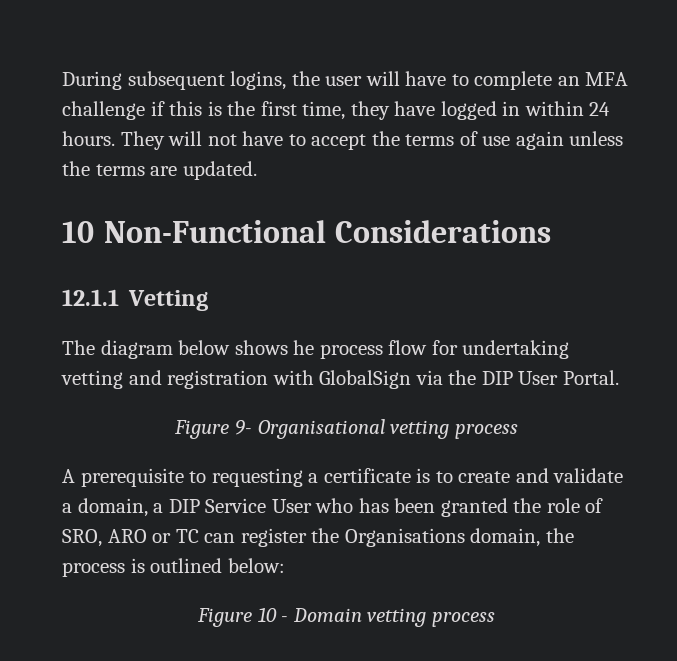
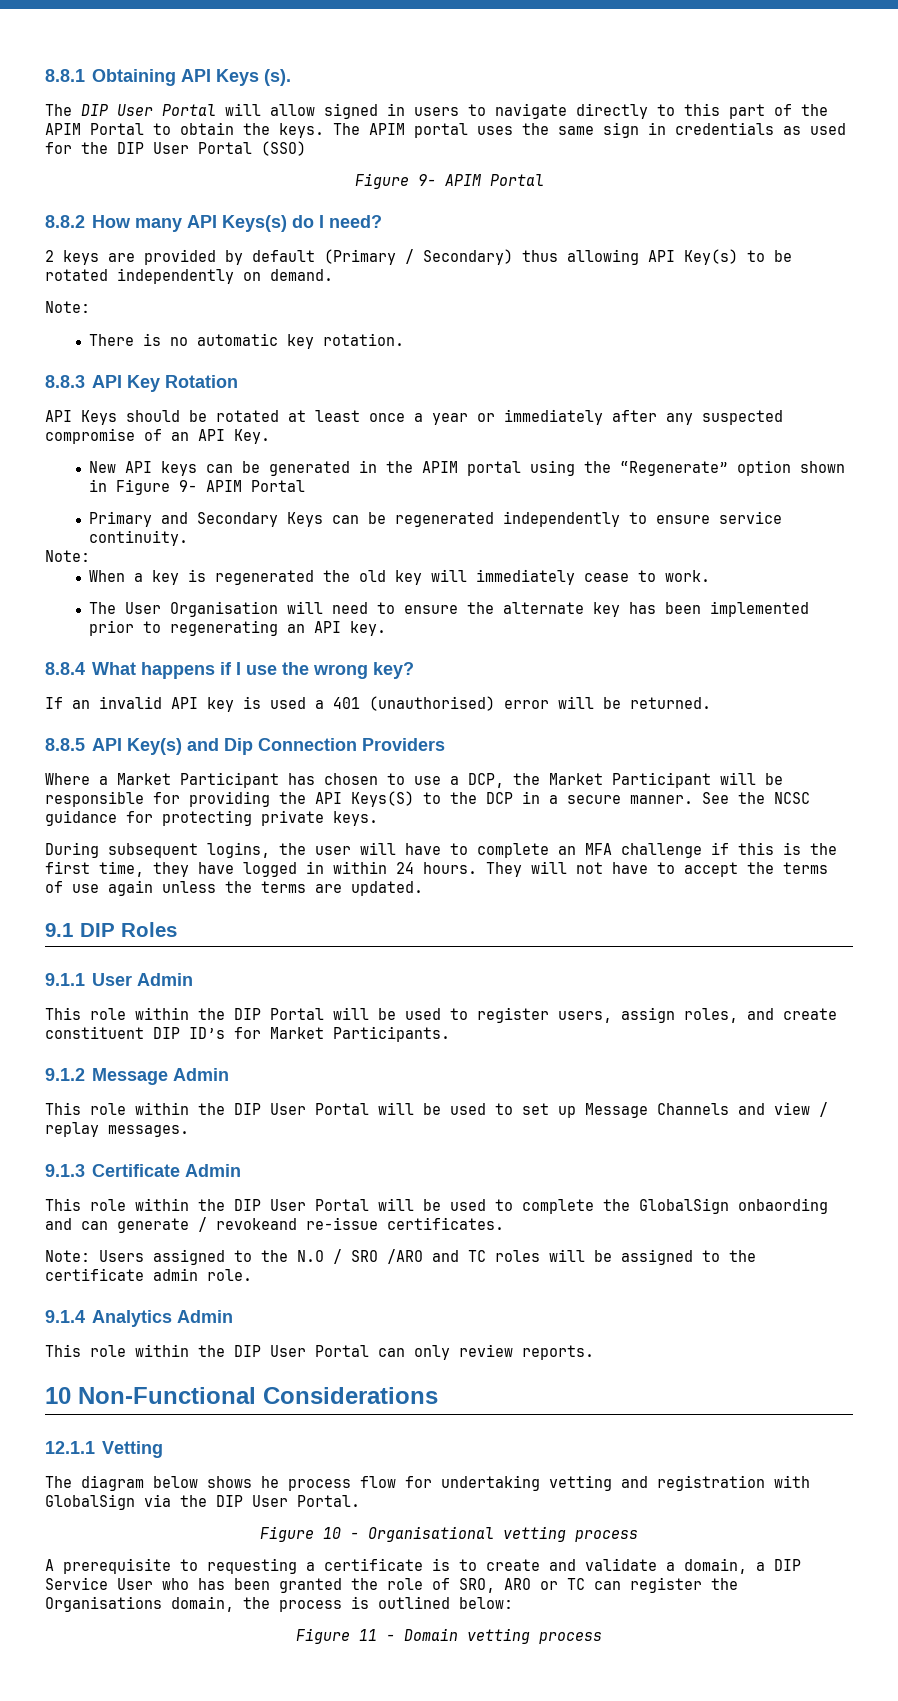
+ 8.8.1 Obtaining API Keys (s).
+ The DIP User Portal will allow signed in users to navigate directly to this part of the APIM Portal to obtain the keys. The APIM portal uses the same sign in credentials as used for the DIP User Portal (SSO)
+ Figure 9- APIM Portal
+ 8.8.2 How many API Keys(s) do I need?
+ 2 keys are provided by default (Primary / Secondary) thus allowing API Key(s) to be rotated independently on demand.
+ Note:
+ There is no automatic key rotation.
+ 8.8.3 API Key Rotation
+ API Keys should be rotated at least once a year or immediately after any suspected compromise of an API Key.
+ New API keys can be generated in the APIM portal using the “Regenerate” option shown in Figure 9- APIM Portal
+ Primary and Secondary Keys can be regenerated independently to ensure service continuity.
+ Note:
+ When a key is regenerated the old key will immediately cease to work.
+ The User Organisation will need to ensure the alternate key has been implemented prior to regenerating an API key.
+ 8.8.4 What happens if I use the wrong key?
+ If an invalid API key is used a 401 (unauthorised) error will be returned.
+ 8.8.5 API Key(s) and Dip Connection Providers
+ Where a Market Participant has chosen to use a DCP, the Market Participant will be responsible for providing the API Keys(S) to the DCP in a secure manner. See the NCSC guidance for protecting private keys.
+ 9.1 DIP Roles
+ 9.1.1 User Admin
+ This role within the DIP Portal will be used to register users, assign roles, and create constituent DIP ID’s for Market Participants.
+ 9.1.2 Message Admin
+ This role within the DIP User Portal will be used to set up Message Channels and view / replay messages.
+ 9.1.3 Certificate Admin
+ This role within the DIP User Portal will be used to complete the GlobalSign onbaording and can generate / revokeand re-issue certificates.
+ Note: Users assigned to the N.O / SRO /ARO and TC roles will be assigned to the certificate admin role.
+ 9.1.4 Analytics Admin
+ This role within the DIP User Portal can only review reports.
- Figure 9- Organisational vetting process
+ Figure 10 - Organisational vetting process
- Figure 10 - Domain vetting process
+ Figure 11 - Domain vetting process

